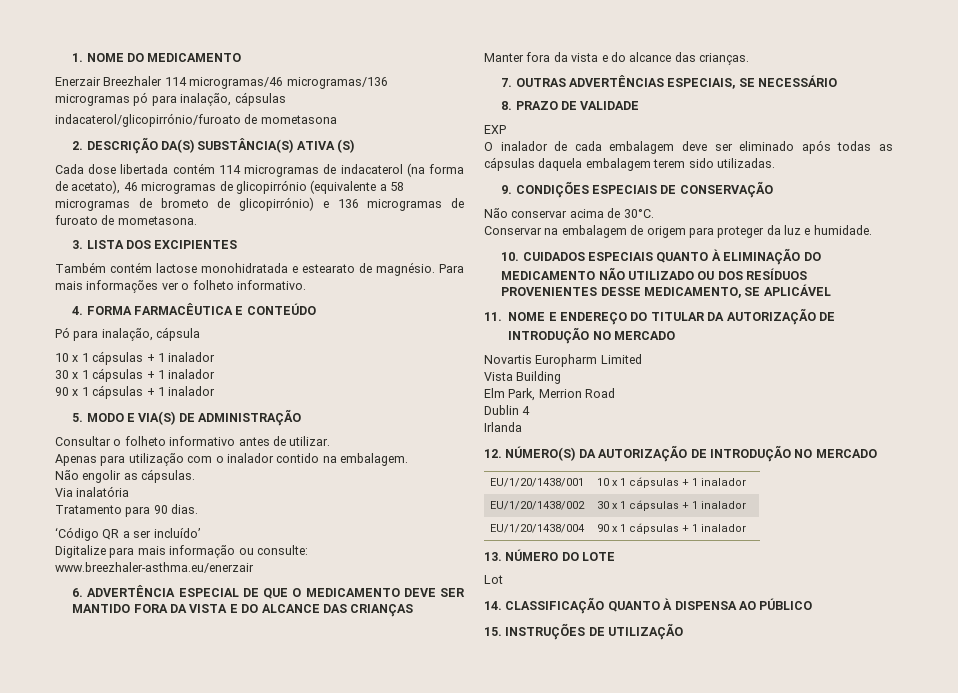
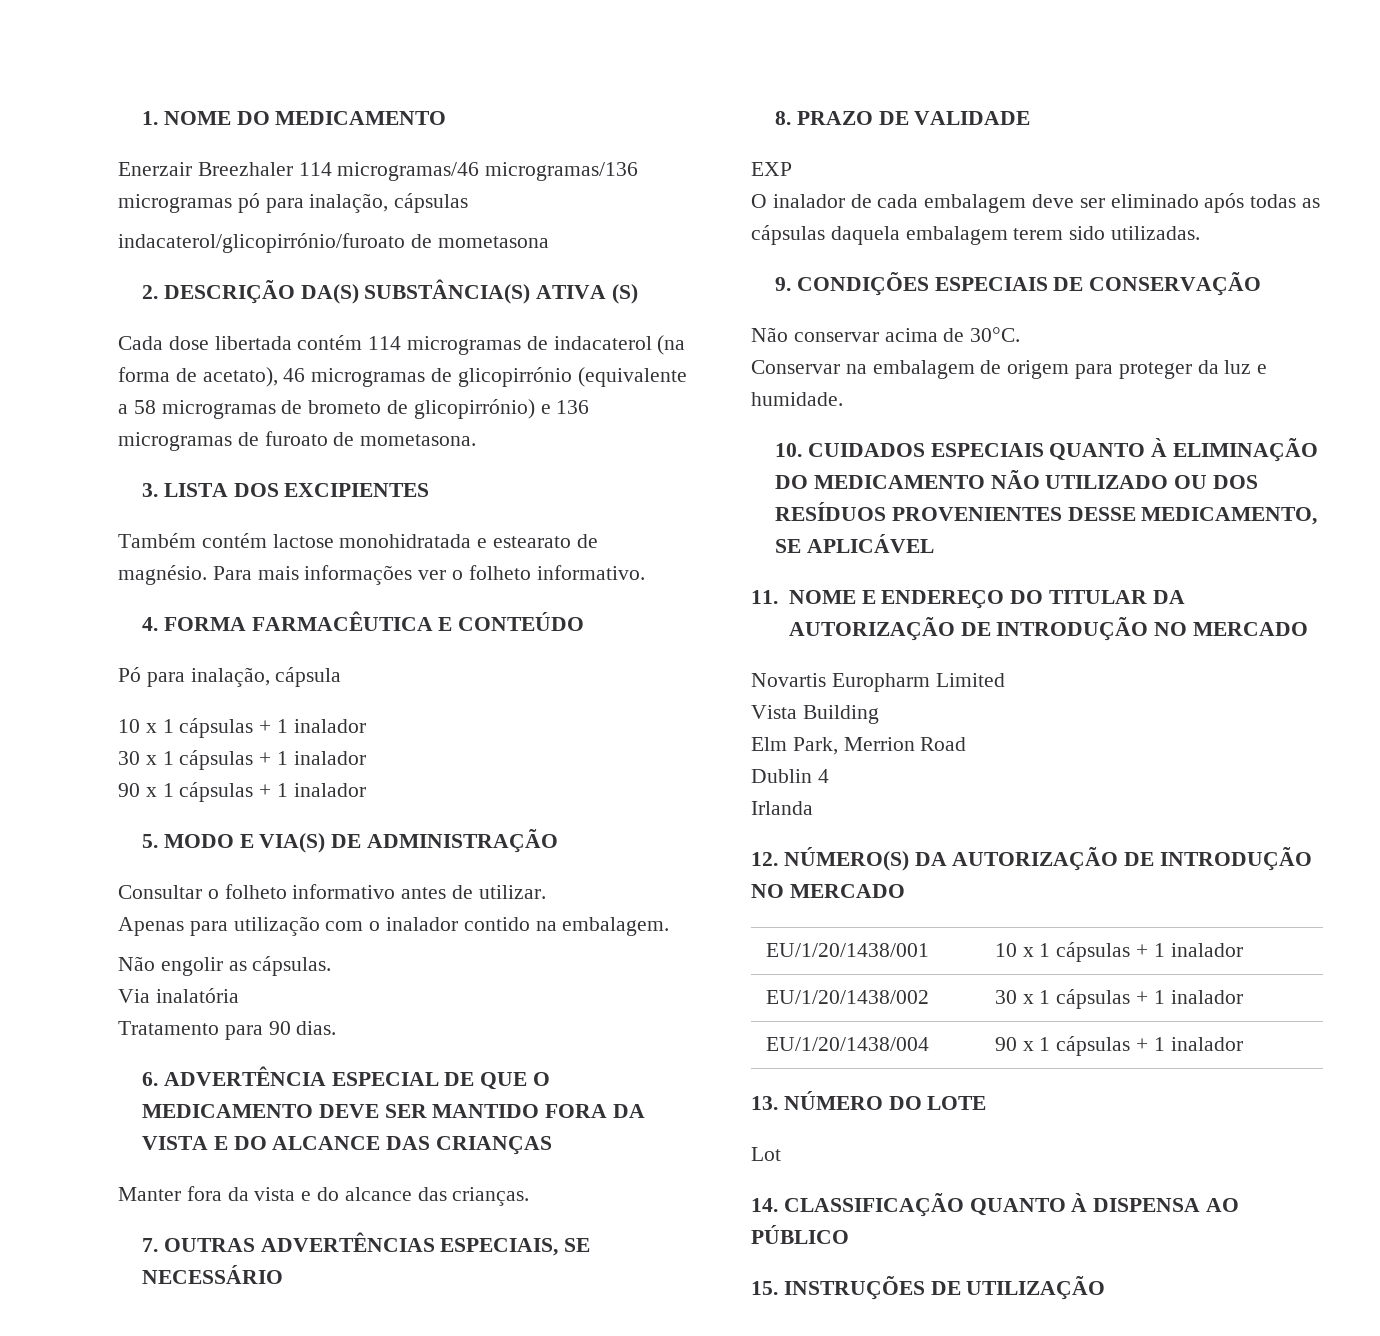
- ‘Código QR a ser incluído’
- Digitalize para mais informação ou consulte: www.breezhaler-asthma.eu/enerzair

